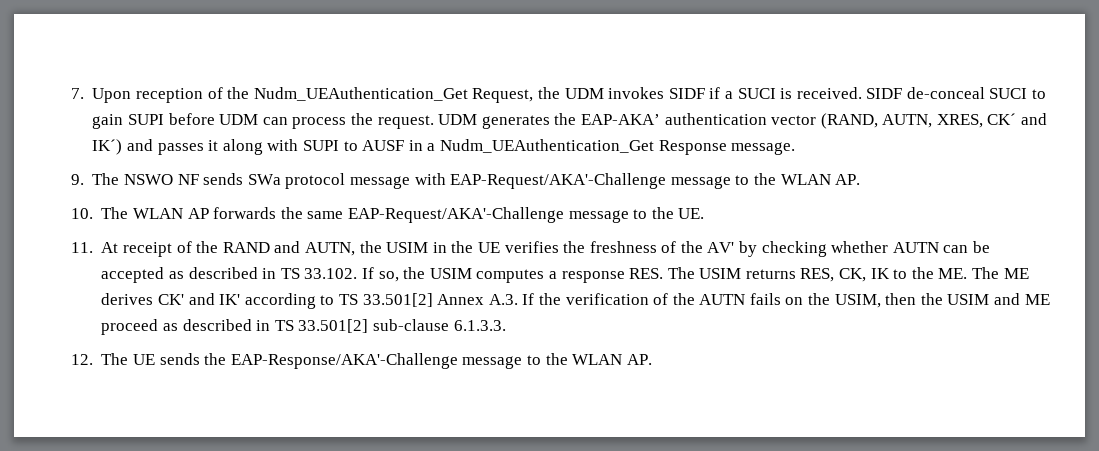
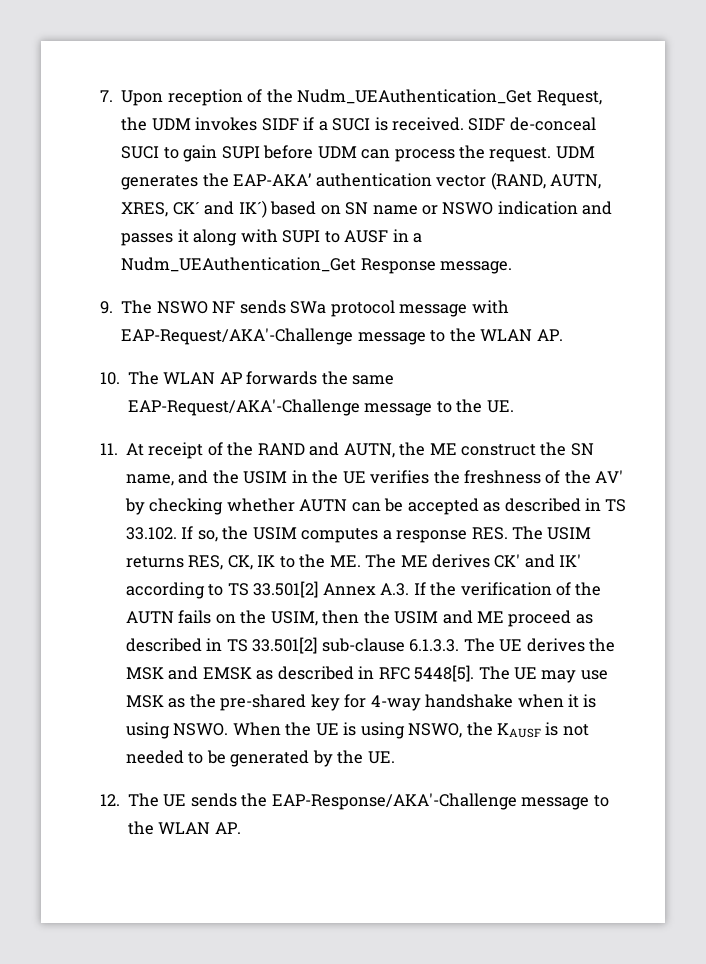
- UDM generates the EAP-AKA’ authentication vector (RAND, AUTN, XRES, CK´ and IK´) and passes it along with SUPI to AUSF in a Nudm_UEAuthentication_Get Response message.
+ UDM generates the EAP-AKA’ authentication vector (RAND, AUTN, XRES, CK´ and IK´) based on SN name or NSWO indication and passes it along with SUPI to AUSF in a Nudm_UEAuthentication_Get Response message.
- 11. At receipt of the RAND and AUTN, the USIM in the UE verifies the freshness of the AV' by checking whether AUTN can be accepted as described in TS 33.102. If so, the USIM computes a response RES. The USIM returns RES, CK, IK to the ME. The ME derives CK' and IK' according to TS 33.501[2] Annex A.3. If the verification of the AUTN fails on the USIM, then the USIM and ME proceed as described in TS 33.501[2] sub-clause 6.1.3.3.
+ 11. At receipt of the RAND and AUTN, the ME construct the SN name, and the USIM in the UE verifies the freshness of the AV' by checking whether AUTN can be accepted as described in TS 33.102. If so, the USIM computes a response RES. The USIM returns RES, CK, IK to the ME. The ME derives CK' and IK' according to TS 33.501[2] Annex A.3. If the verification of the AUTN fails on the USIM, then the USIM and ME proceed as described in TS 33.501[2] sub-clause 6.1.3.3. The UE derives the MSK and EMSK as described in RFC 5448[5]. The UE may use MSK as the pre-shared key for 4-way handshake when it is using NSWO. When the UE is using NSWO, the KAUSF is not needed to be generated by the UE.

